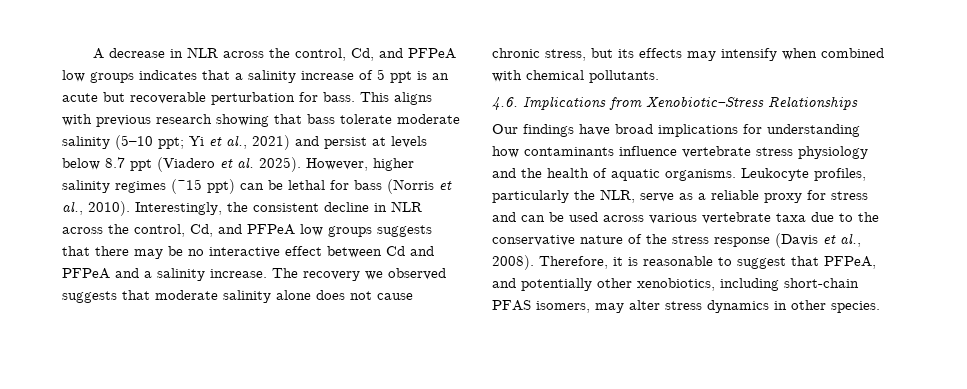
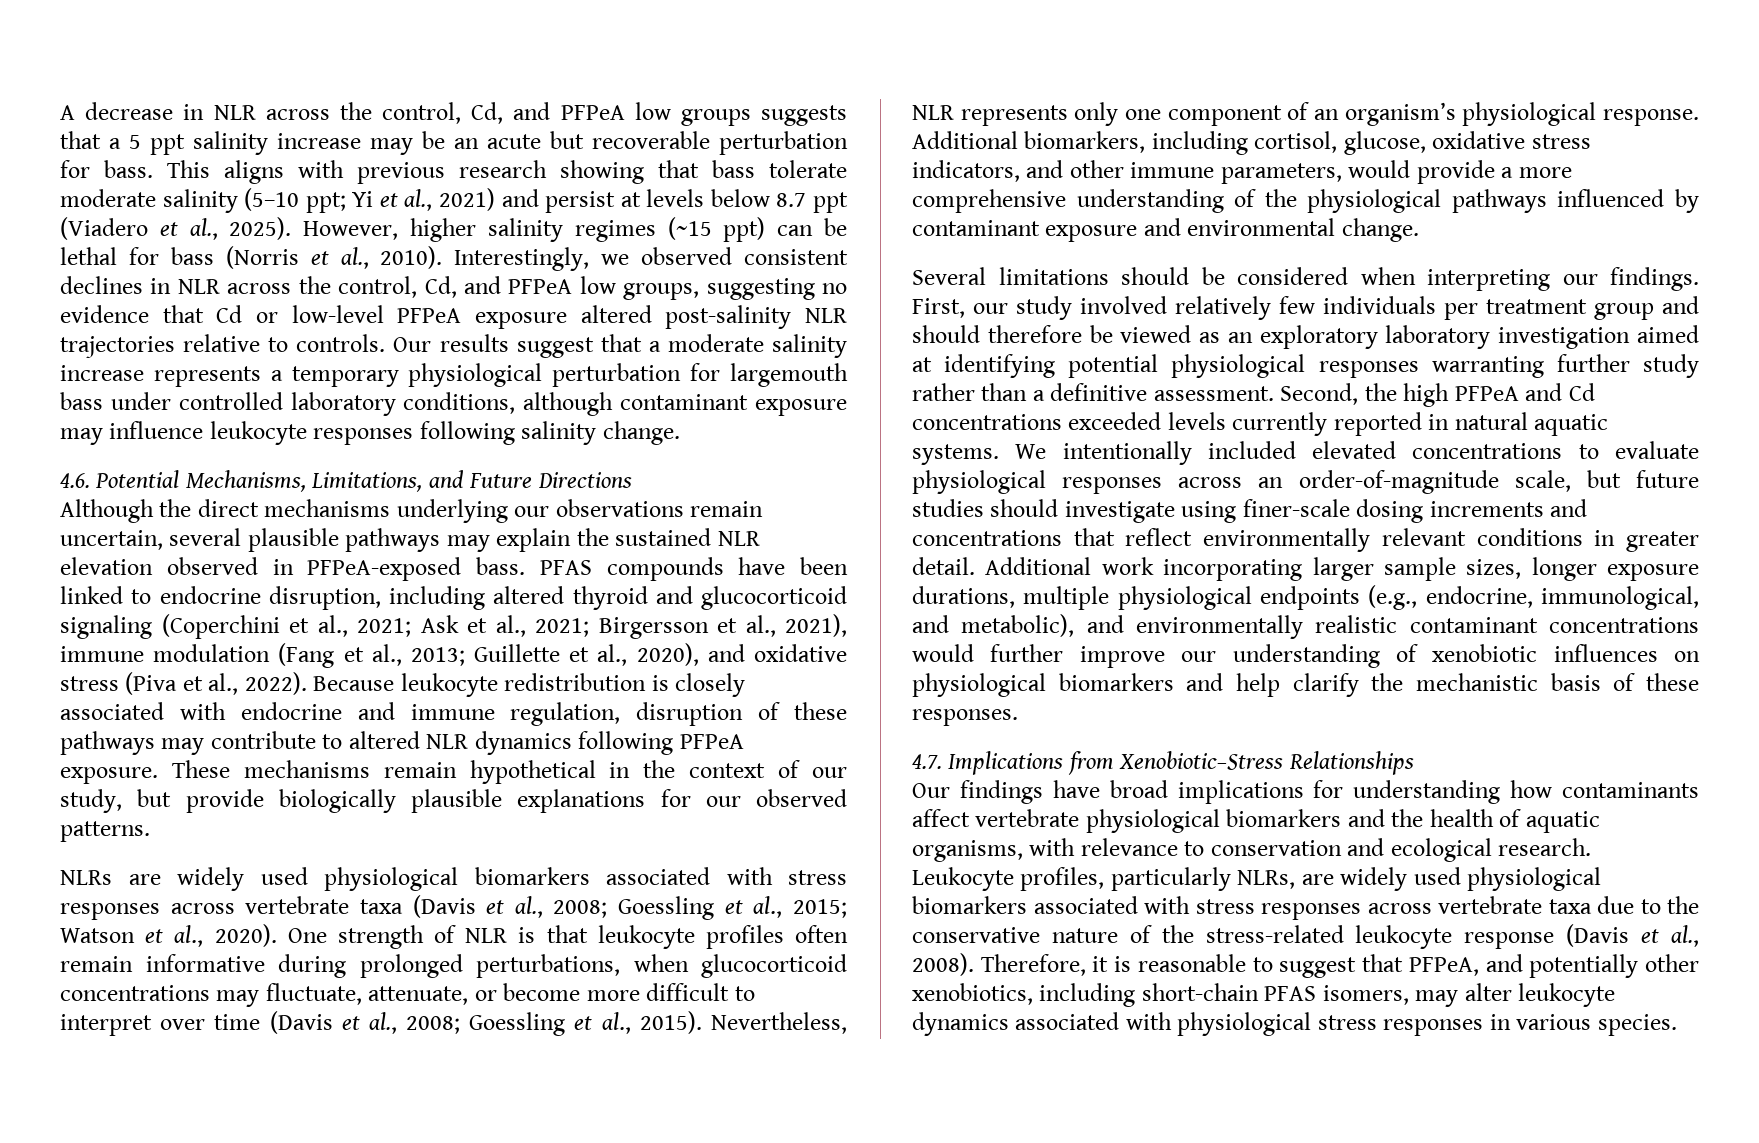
- A decrease in NLR across the control, Cd, and PFPeA low groups indicates that a salinity increase of 5 ppt is an acute but recoverable perturbation for bass.
+ A decrease in NLR across the control, Cd, and PFPeA low groups suggests that a 5 ppt salinity increase may be an acute but recoverable perturbation for bass.
- This aligns with previous research showing that bass tolerate moderate salinity (5–10 ppt; Yi et al., 2021) and persist at levels below 8.7 ppt (Viadero et al. 2025).
+ This aligns with previous research showing that bass tolerate moderate salinity (5–10 ppt; Yi et al., 2021) and persist at levels below 8.7 ppt (Viadero et al., 2025).
- Interestingly, the consistent decline in NLR across the control, Cd, and PFPeA low groups suggests that there may be no interactive effect between Cd and PFPeA and a salinity increase. The recovery we observed suggests that moderate salinity alone does not cause chronic stress, but its effects may intensify when combined with chemical pollutants.
- 4.6. Implications from Xenobiotic–Stress Relationships
+ Interestingly, we observed consistent declines in NLR across the control, Cd, and PFPeA low groups, suggesting no evidence that Cd or low-level PFPeA exposure altered post-salinity NLR trajectories relative to controls. Our results suggest that a moderate salinity increase represents a temporary physiological perturbation for largemouth bass under controlled laboratory conditions, although contaminant exposure may influence leukocyte responses following salinity change.
+ 4.6. Potential Mechanisms, Limitations, and Future Directions
+ Although the direct mechanisms underlying our observations remain uncertain, several plausible pathways may explain the sustained NLR elevation observed in PFPeA-exposed bass. PFAS compounds have been linked to endocrine disruption, including altered thyroid and glucocorticoid signaling (Coperchini et al., 2021; Ask et al., 2021; Birgersson et al., 2021), immune modulation (Fang et al., 2013; Guillette et al., 2020), and oxidative stress (Piva et al., 2022). Because leukocyte redistribution is closely associated with endocrine and immune regulation, disruption of these pathways may contribute to altered NLR dynamics following PFPeA exposure. These mechanisms remain hypothetical in the context of our study, but provide biologically plausible explanations for our observed patterns.
+ NLRs are widely used physiological biomarkers associated with stress responses across vertebrate taxa (Davis et al., 2008; Goessling et al., 2015; Watson et al., 2020). One strength of NLR is that leukocyte profiles often remain informative during prolonged perturbations, when glucocorticoid concentrations may fluctuate, attenuate, or become more difficult to interpret over time (Davis et al., 2008; Goessling et al., 2015). Nevertheless, NLR represents only one component of an organism’s physiological response. Additional biomarkers, including cortisol, glucose, oxidative stress indicators, and other immune parameters, would provide a more comprehensive understanding of the physiological pathways influenced by contaminant exposure and environmental change.
+ Several limitations should be considered when interpreting our findings. First, our study involved relatively few individuals per treatment group and should therefore be viewed as an exploratory laboratory investigation aimed at identifying potential physiological responses warranting further study rather than a definitive assessment. Second, the high PFPeA and Cd concentrations exceeded levels currently reported in natural aquatic systems. We intentionally included elevated concentrations to evaluate physiological responses across an order-of-magnitude scale, but future studies should investigate using finer-scale dosing increments and concentrations that reflect environmentally relevant conditions in greater detail. Additional work incorporating larger sample sizes, longer exposure durations, multiple physiological endpoints (e.g., endocrine, immunological, and metabolic), and environmentally realistic contaminant concentrations would further improve our understanding of xenobiotic influences on physiological biomarkers and help clarify the mechanistic basis of these responses.
+ 4.7. Implications from Xenobiotic–Stress Relationships
- Our findings have broad implications for understanding how contaminants influence vertebrate stress physiology and the health of aquatic organisms. Leukocyte profiles, particularly the NLR, serve as a reliable proxy for stress and can be used across various vertebrate taxa due to the conservative nature of the stress response (Davis et al., 2008).
+ Our findings have broad implications for understanding how contaminants affect vertebrate physiological biomarkers and the health of aquatic organisms, with relevance to conservation and ecological research. Leukocyte profiles, particularly NLRs, are widely used physiological biomarkers associated with stress responses across vertebrate taxa due to the conservative nature of the stress-related leukocyte response (Davis et al., 2008).
- Therefore, it is reasonable to suggest that PFPeA, and potentially other xenobiotics, including short-chain PFAS isomers, may alter stress dynamics in other species.
+ Therefore, it is reasonable to suggest that PFPeA, and potentially other xenobiotics, including short-chain PFAS isomers, may alter leukocyte dynamics associated with physiological stress responses in various species.

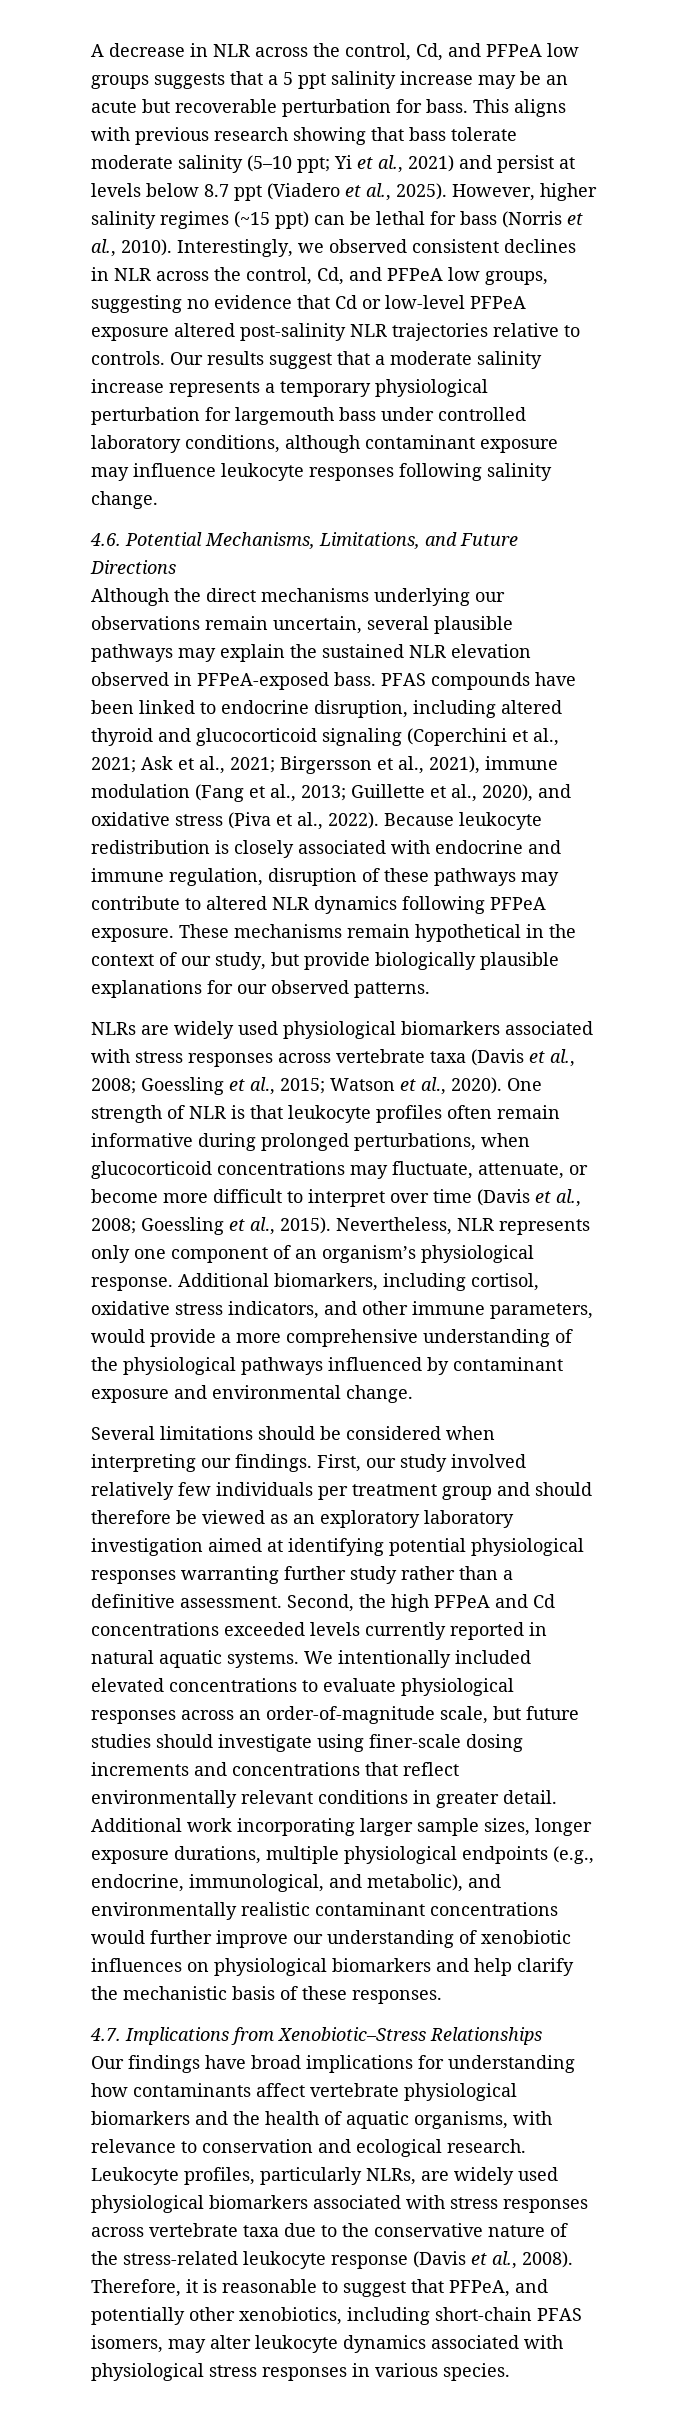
- Additional biomarkers, including cortisol, glucose, oxidative stress indicators, and other immune parameters, would provide a more comprehensive understanding of the physiological pathways influenced by contaminant exposure and environmental change.
+ Additional biomarkers, including cortisol, oxidative stress indicators, and other immune parameters, would provide a more comprehensive understanding of the physiological pathways influenced by contaminant exposure and environmental change.

